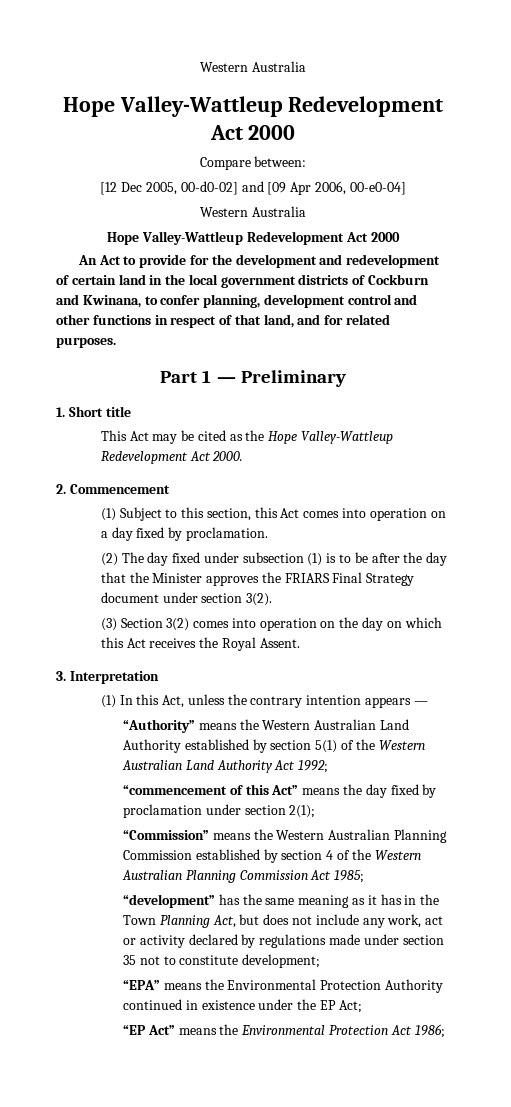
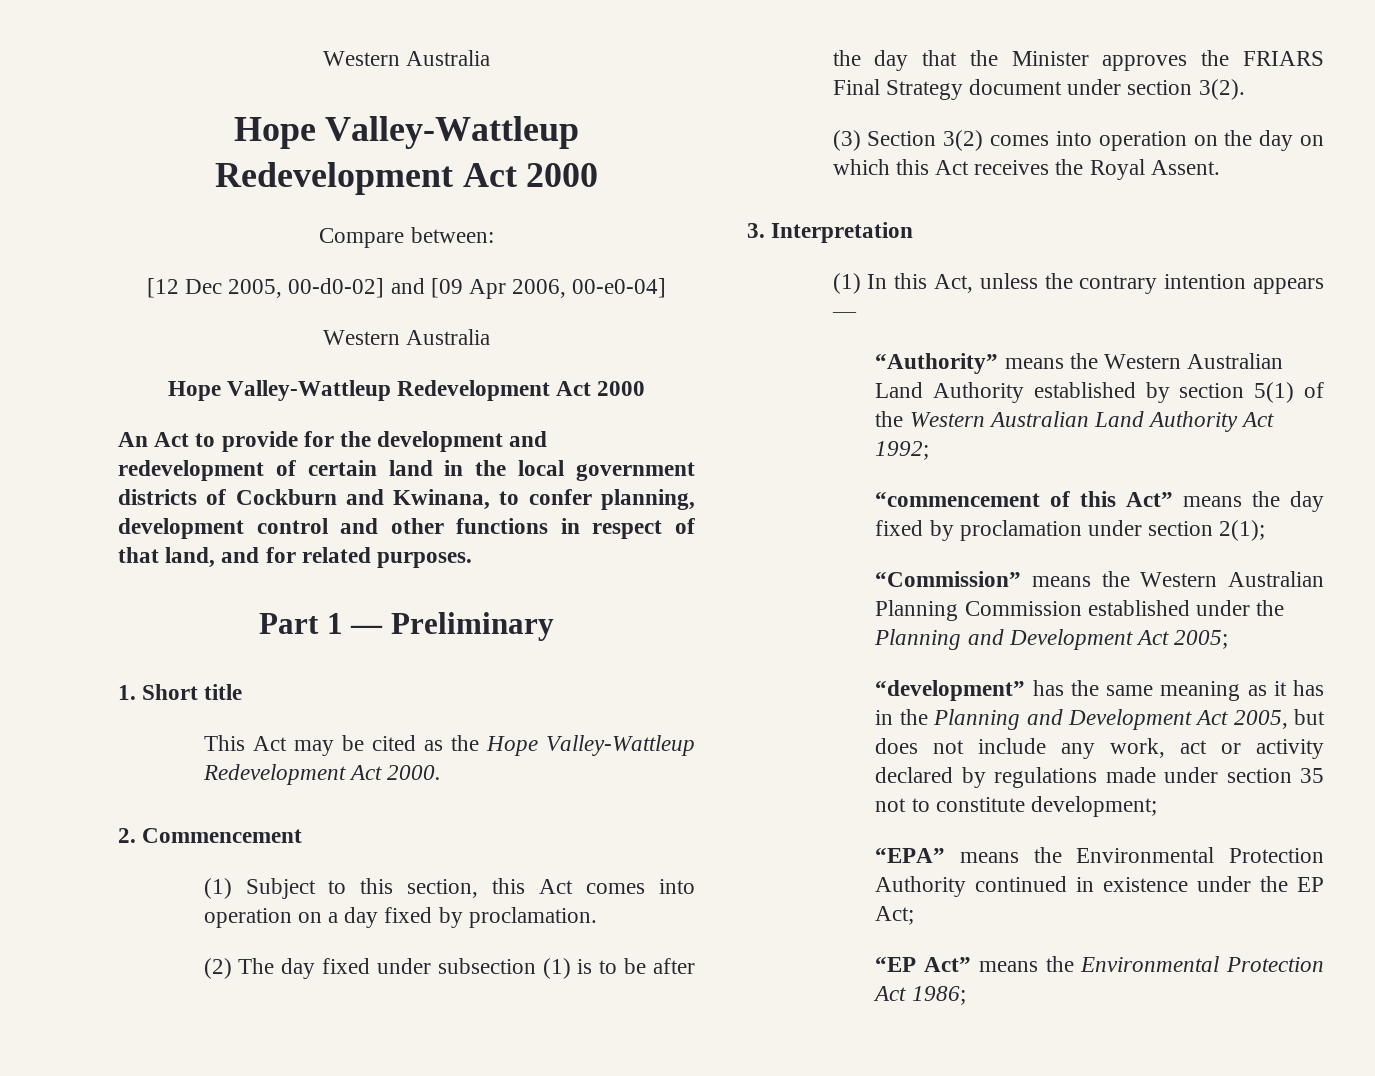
- “Commission” means the Western Australian Planning Commission established by section 4 of the Western Australian Planning Commission Act 1985;
+ “Commission” means the Western Australian Planning Commission established under the Planning and Development Act 2005;
- “development” has the same meaning as it has in the Town Planning Act, but does not include any work, act or activity declared by regulations made under section 35 not to constitute development;
+ “development” has the same meaning as it has in the Planning and Development Act 2005, but does not include any work, act or activity declared by regulations made under section 35 not to constitute development;

